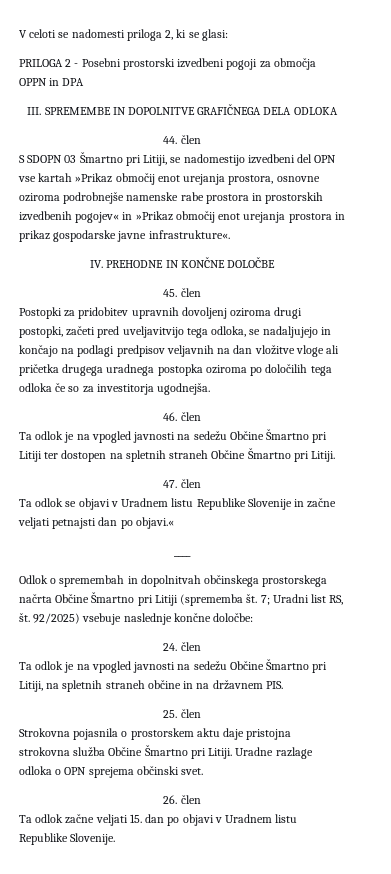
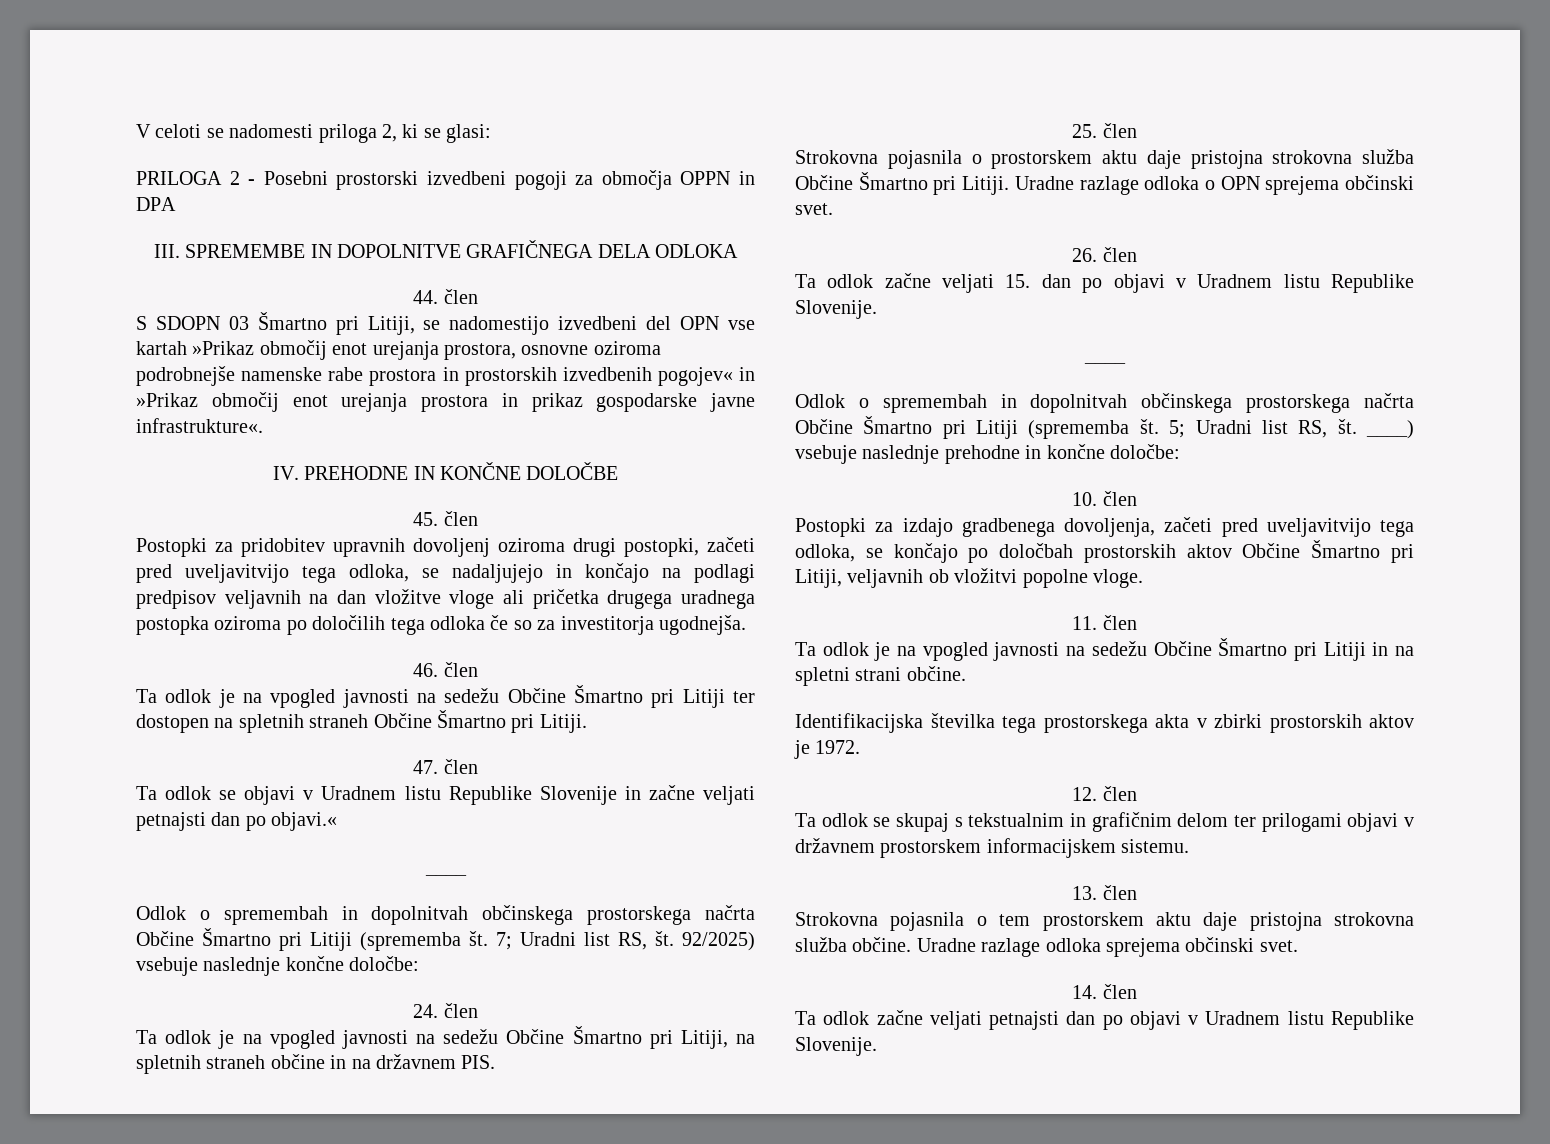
  Ta odlok začne veljati 15. dan po objavi v Uradnem listu Republike Slovenije.
+ ____
+ Odlok o spremembah in dopolnitvah občinskega prostorskega načrta Občine Šmartno pri Litiji (sprememba št. 5; Uradni list RS, št. ____) vsebuje naslednje prehodne in končne določbe:
+ 10. člen
+ Postopki za izdajo gradbenega dovoljenja, začeti pred uveljavitvijo tega odloka, se končajo po določbah prostorskih aktov Občine Šmartno pri Litiji, veljavnih ob vložitvi popolne vloge.
+ 11. člen
+ Ta odlok je na vpogled javnosti na sedežu Občine Šmartno pri Litiji in na spletni strani občine.
+ Identifikacijska številka tega prostorskega akta v zbirki prostorskih aktov je 1972.
+ 12. člen
+ Ta odlok se skupaj s tekstualnim in grafičnim delom ter prilogami objavi v državnem prostorskem informacijskem sistemu.
+ 13. člen
+ Strokovna pojasnila o tem prostorskem aktu daje pristojna strokovna služba občine. Uradne razlage odloka sprejema občinski svet.
+ 14. člen
+ Ta odlok začne veljati petnajsti dan po objavi v Uradnem listu Republike Slovenije.

